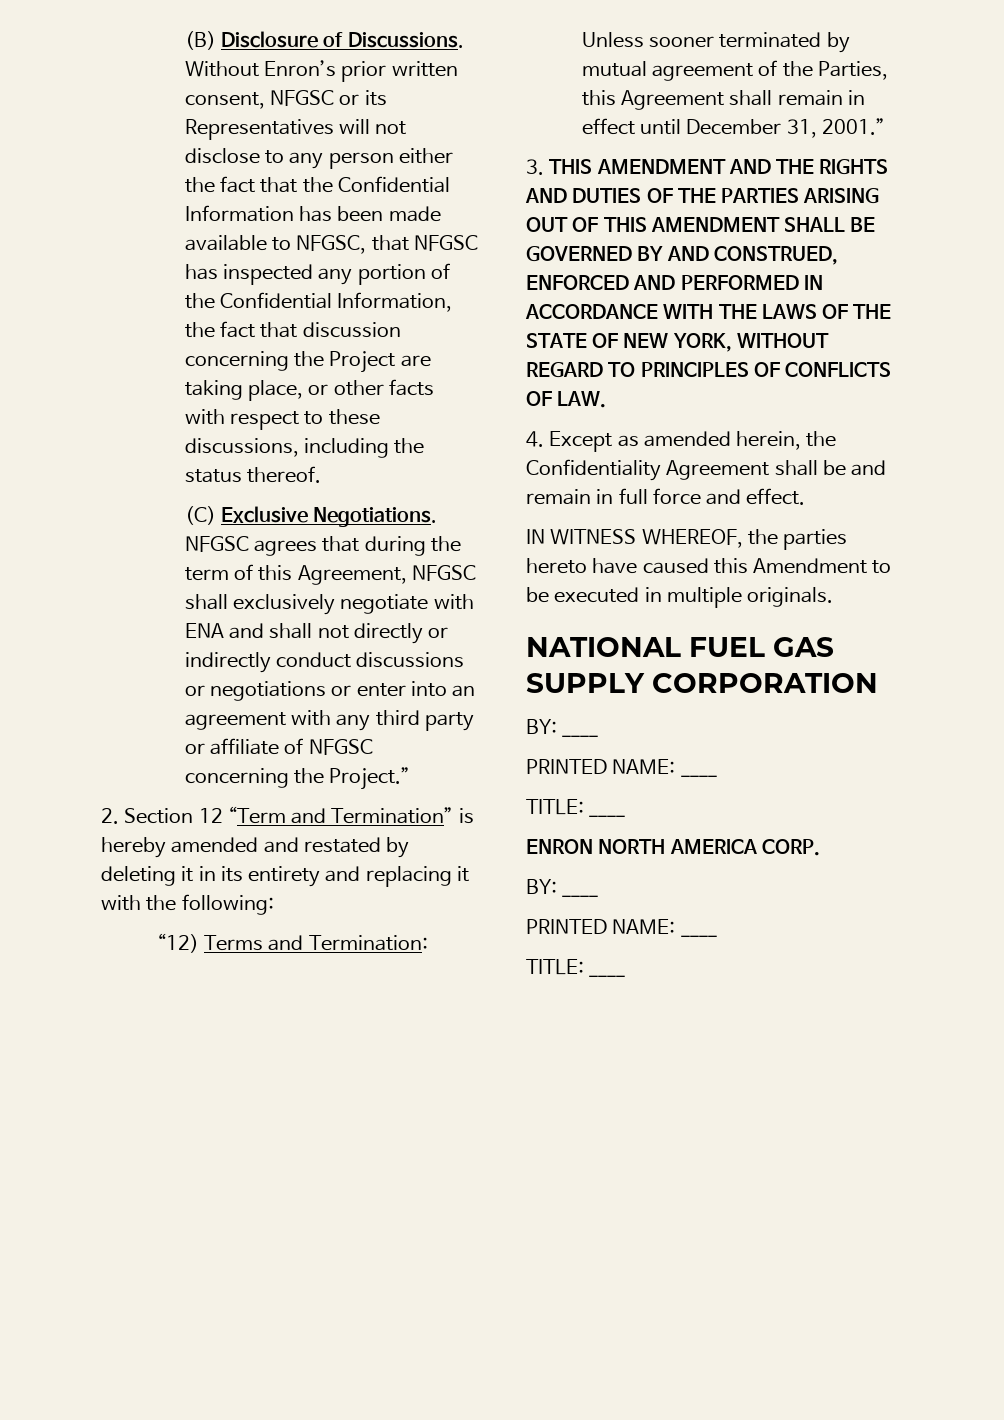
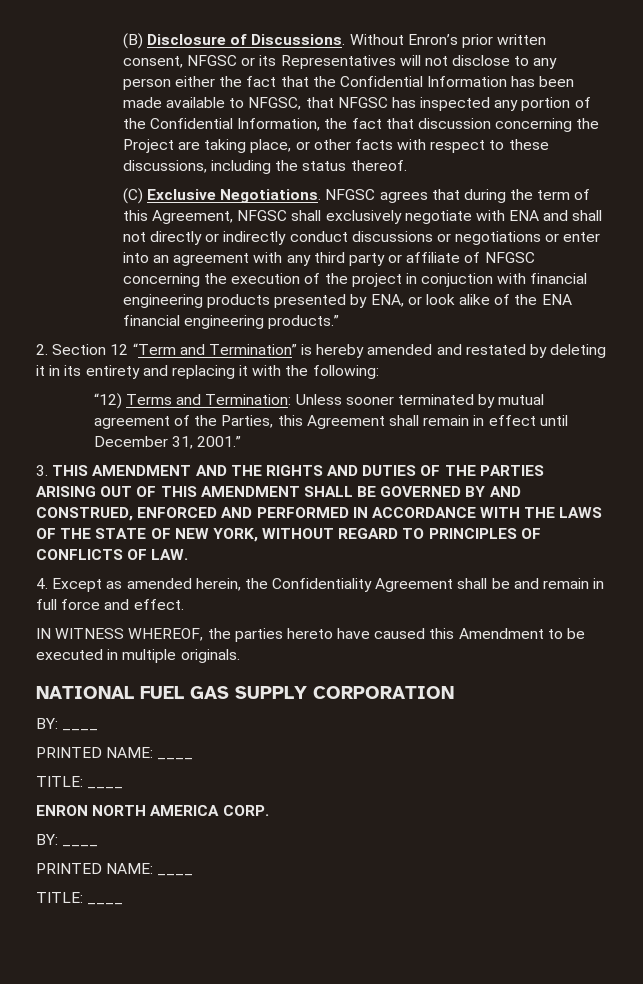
- NFGSC agrees that during the term of this Agreement, NFGSC shall exclusively negotiate with ENA and shall not directly or indirectly conduct discussions or negotiations or enter into an agreement with any third party or affiliate of NFGSC concerning the Project.”
+ NFGSC agrees that during the term of this Agreement, NFGSC shall exclusively negotiate with ENA and shall not directly or indirectly conduct discussions or negotiations or enter into an agreement with any third party or affiliate of NFGSC concerning the execution of the project in conjuction with financial engineering products presented by ENA, or look alike of the ENA financial engineering products.”

